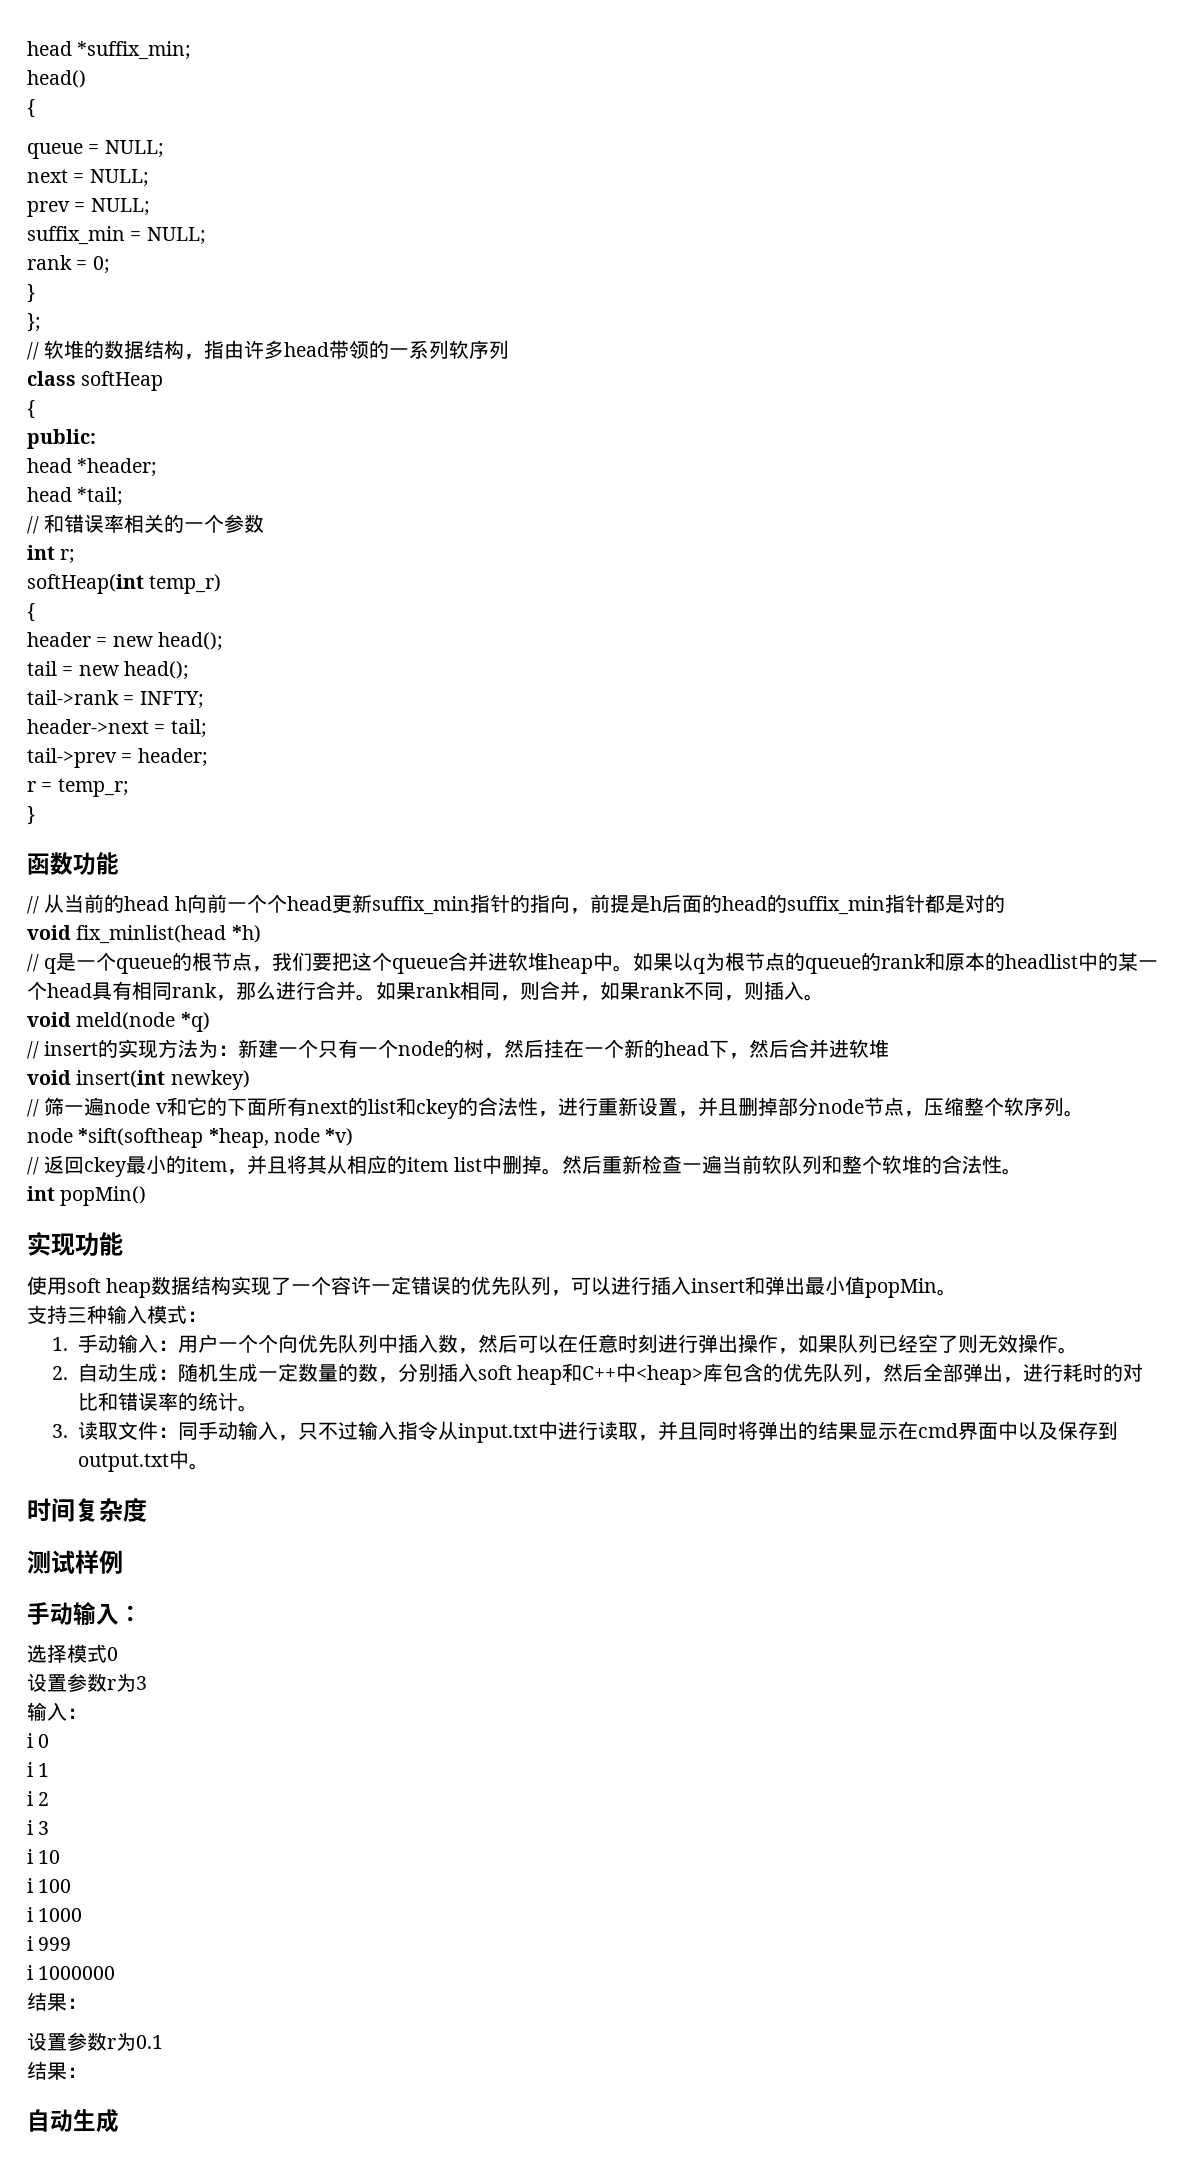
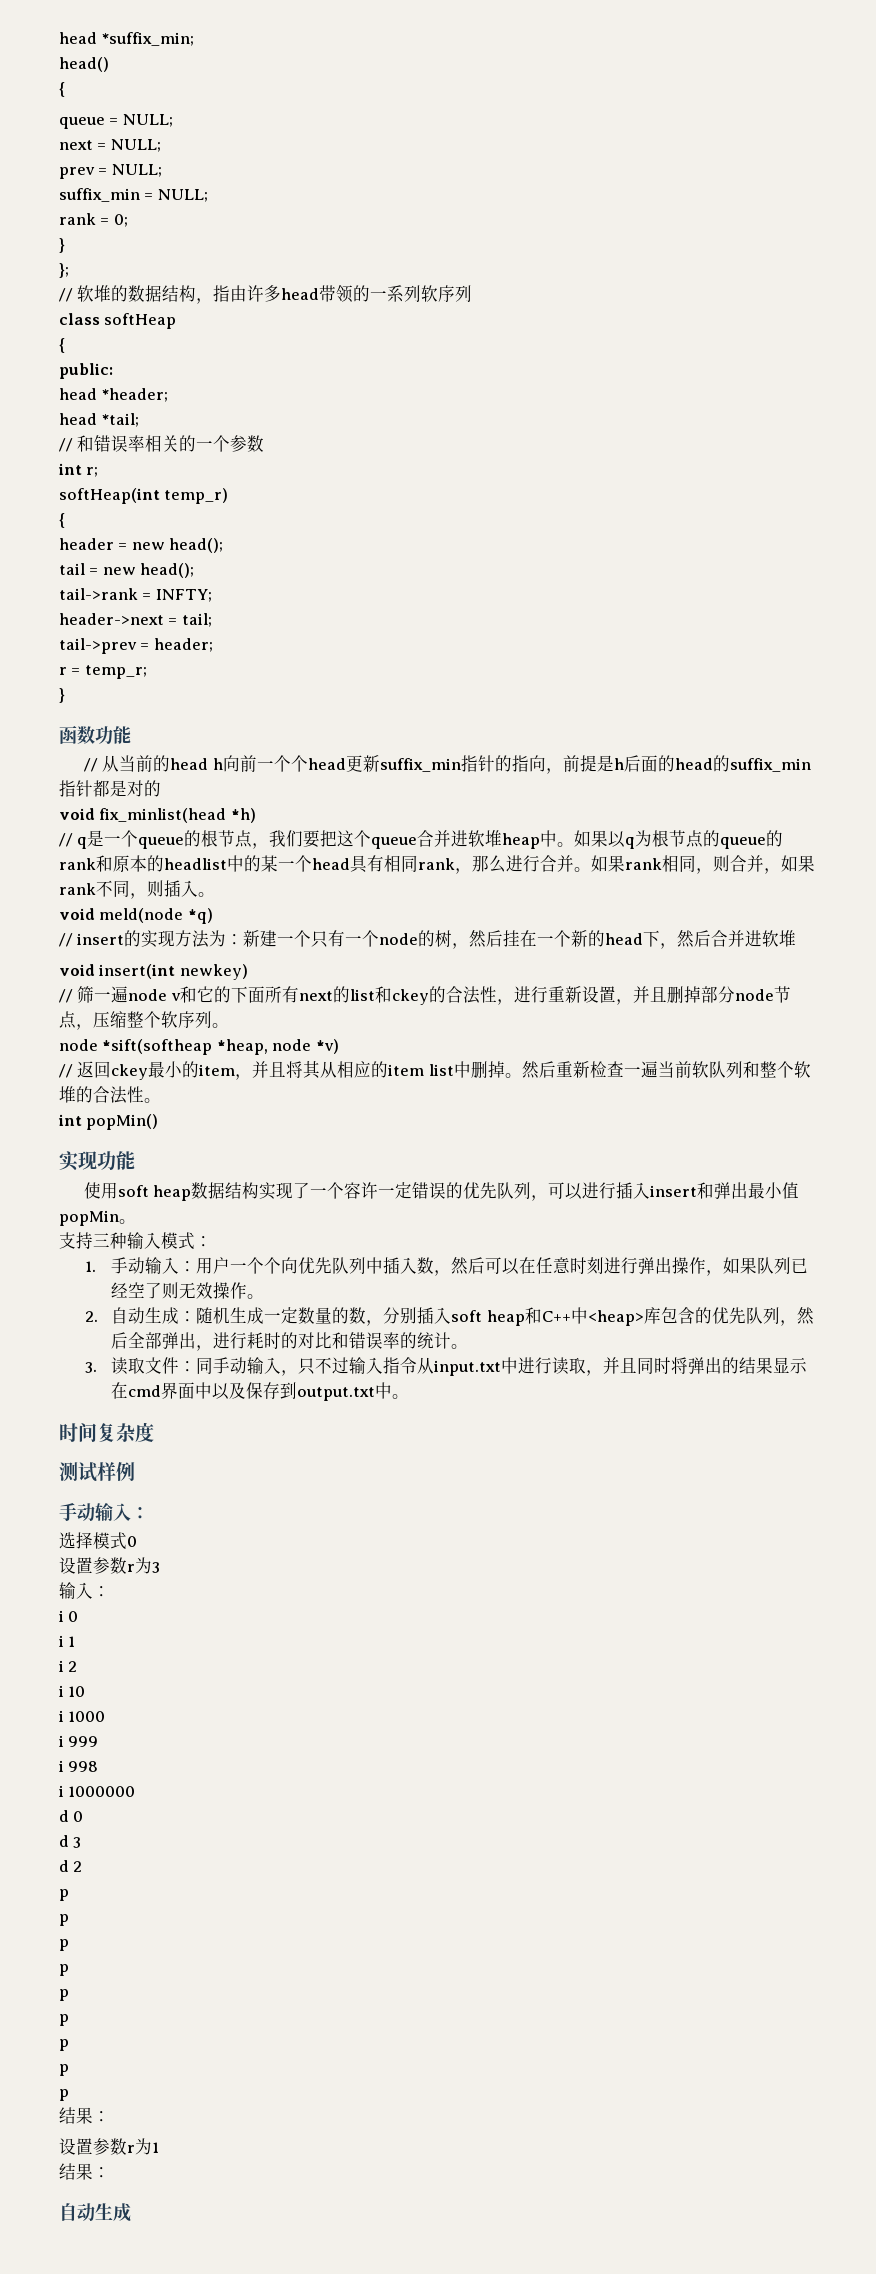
- i 3
- i 100
+ i 998
+ d 0
+ d 3
+ d 2
+ p
+ p
+ p
+ p
+ p
+ p
+ p
+ p
+ p
- 设置参数r为0.1
+ 设置参数r为1

